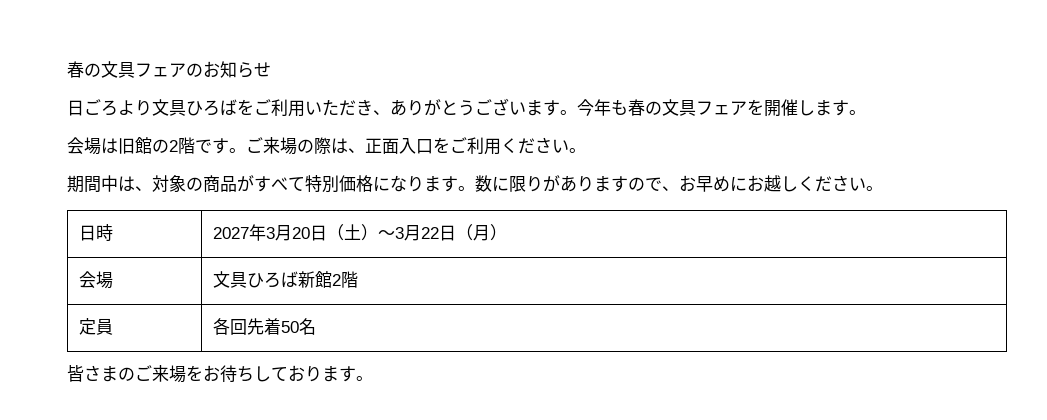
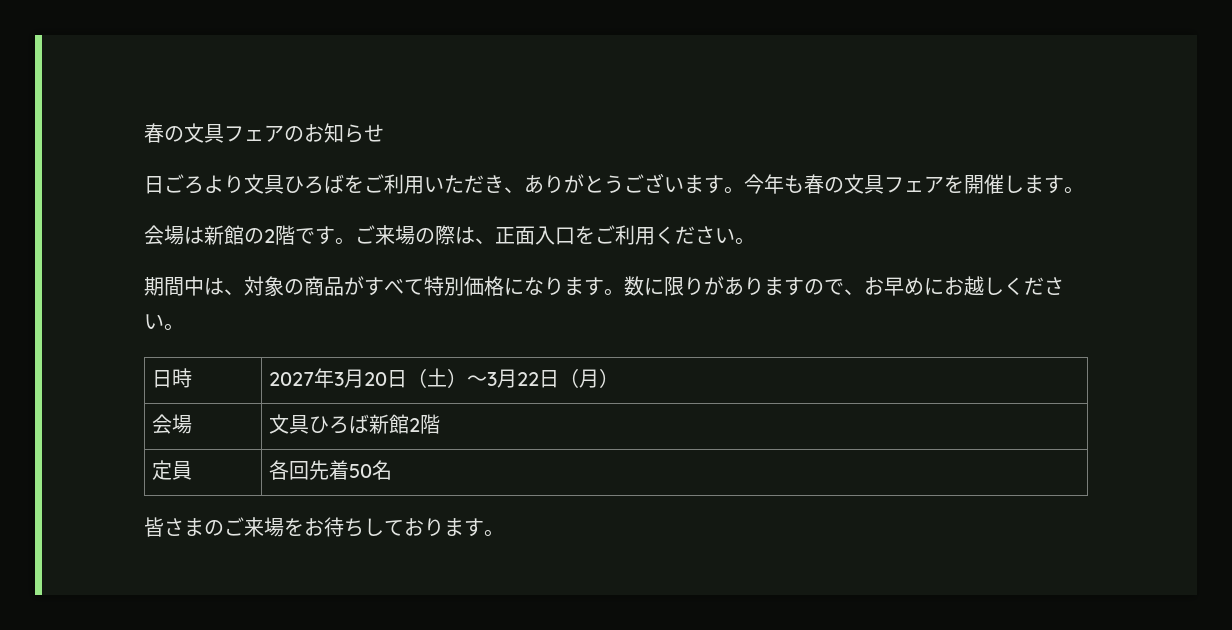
- 会場は旧館の2階です。
+ 会場は新館の2階です。

